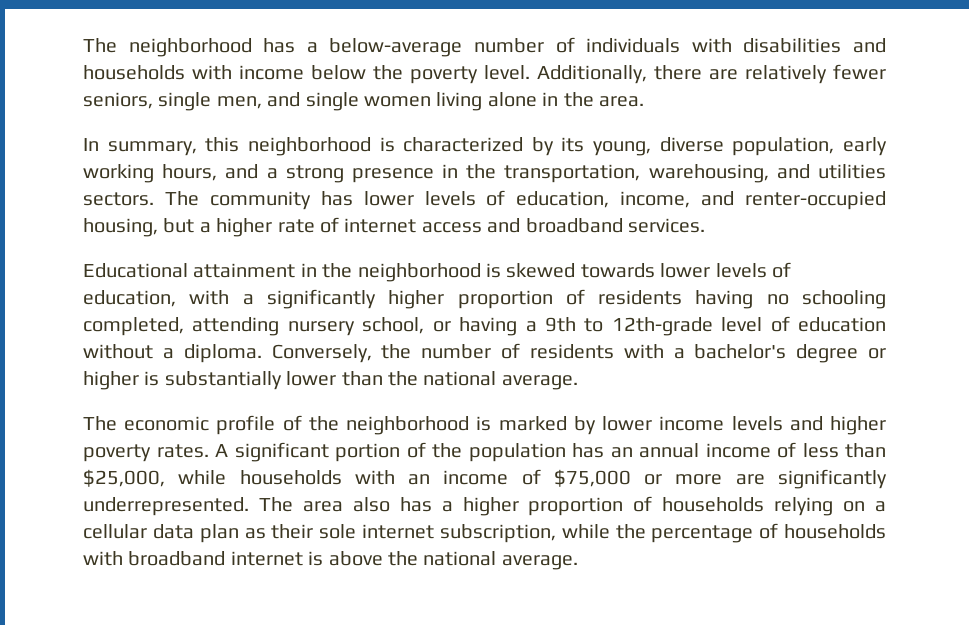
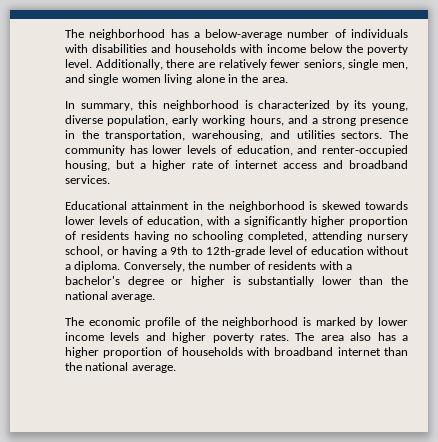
- The community has lower levels of education, income, and renter-occupied housing, but a higher rate of internet access and broadband services.
+ The community has lower levels of education, and renter-occupied housing, but a higher rate of internet access and broadband services.
- A significant portion of the population has an annual income of less than $25,000, while households with an income of $75,000 or more are significantly underrepresented.
- The area also has a higher proportion of households relying on a cellular data plan as their sole internet subscription, while the percentage of households with broadband internet is above the national average.
+ The area also has a higher proportion of households with broadband internet than the national average.

